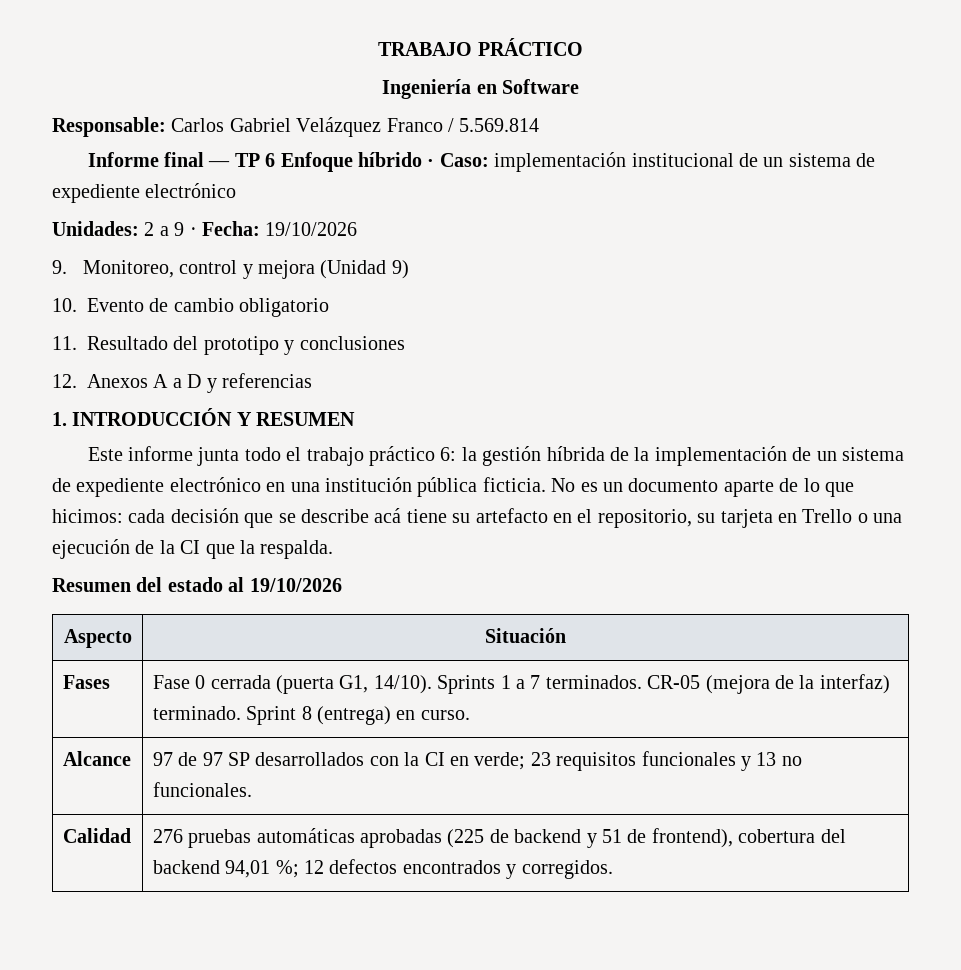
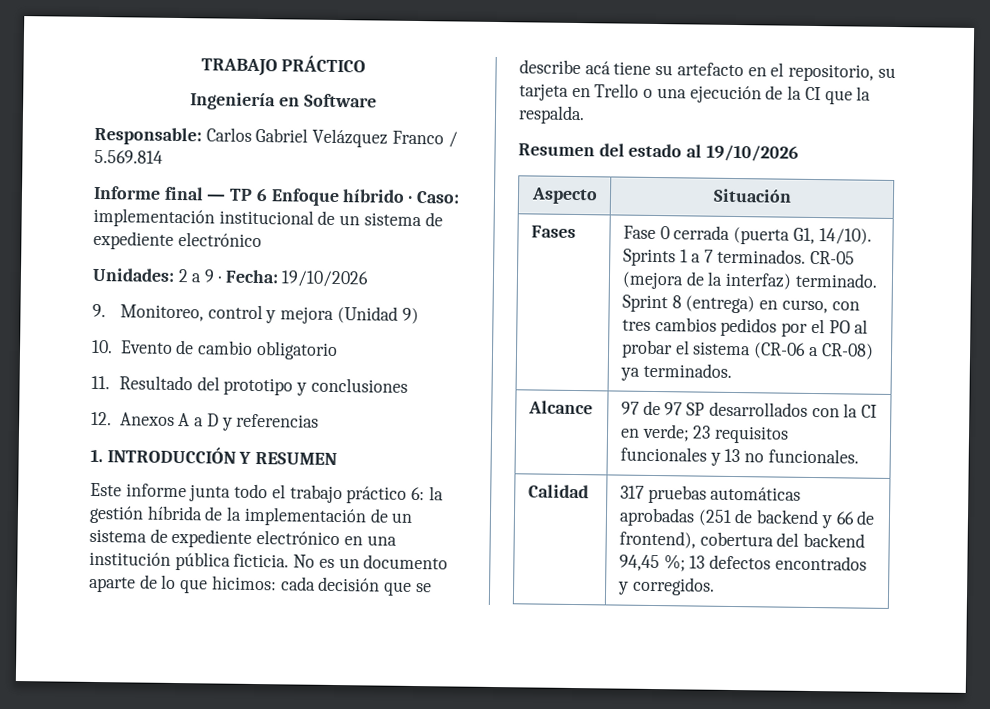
- Fases | Fase 0 cerrada (puerta G1, 14/10). Sprints 1 a 7 terminados. CR-05 (mejora de la interfaz) terminado. Sprint 8 (entrega) en curso.
+ Fases | Fase 0 cerrada (puerta G1, 14/10). Sprints 1 a 7 terminados. CR-05 (mejora de la interfaz) terminado. Sprint 8 (entrega) en curso, con tres cambios pedidos por el PO al probar el sistema (CR-06 a CR-08) ya terminados.
- Calidad | 276 pruebas automáticas aprobadas (225 de backend y 51 de frontend), cobertura del backend 94,01 %; 12 defectos encontrados y corregidos.
+ Calidad | 317 pruebas automáticas aprobadas (251 de backend y 66 de frontend), cobertura del backend 94,45 %; 13 defectos encontrados y corregidos.

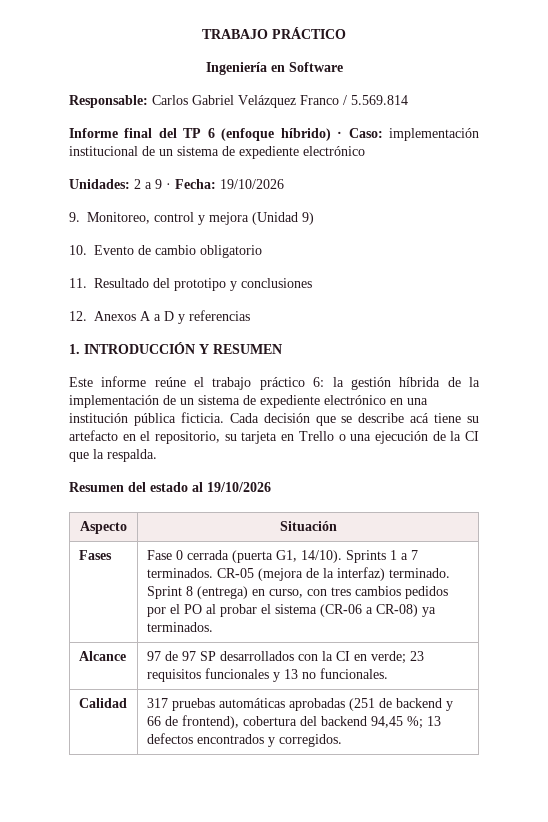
- Informe final — TP 6 Enfoque híbrido · Caso: implementación institucional de un sistema de expediente electrónico
+ Informe final del TP 6 (enfoque híbrido) · Caso: implementación institucional de un sistema de expediente electrónico
- Este informe junta todo el trabajo práctico 6: la gestión híbrida de la implementación de un sistema de expediente electrónico en una institución pública ficticia.
+ Este informe reúne el trabajo práctico 6: la gestión híbrida de la implementación de un sistema de expediente electrónico en una institución pública ficticia.
- No es un documento aparte de lo que hicimos: cada decisión que se describe acá tiene su artefacto en el repositorio, su tarjeta en Trello o una ejecución de la CI que la respalda.
+ Cada decisión que se describe acá tiene su artefacto en el repositorio, su tarjeta en Trello o una ejecución de la CI que la respalda.

